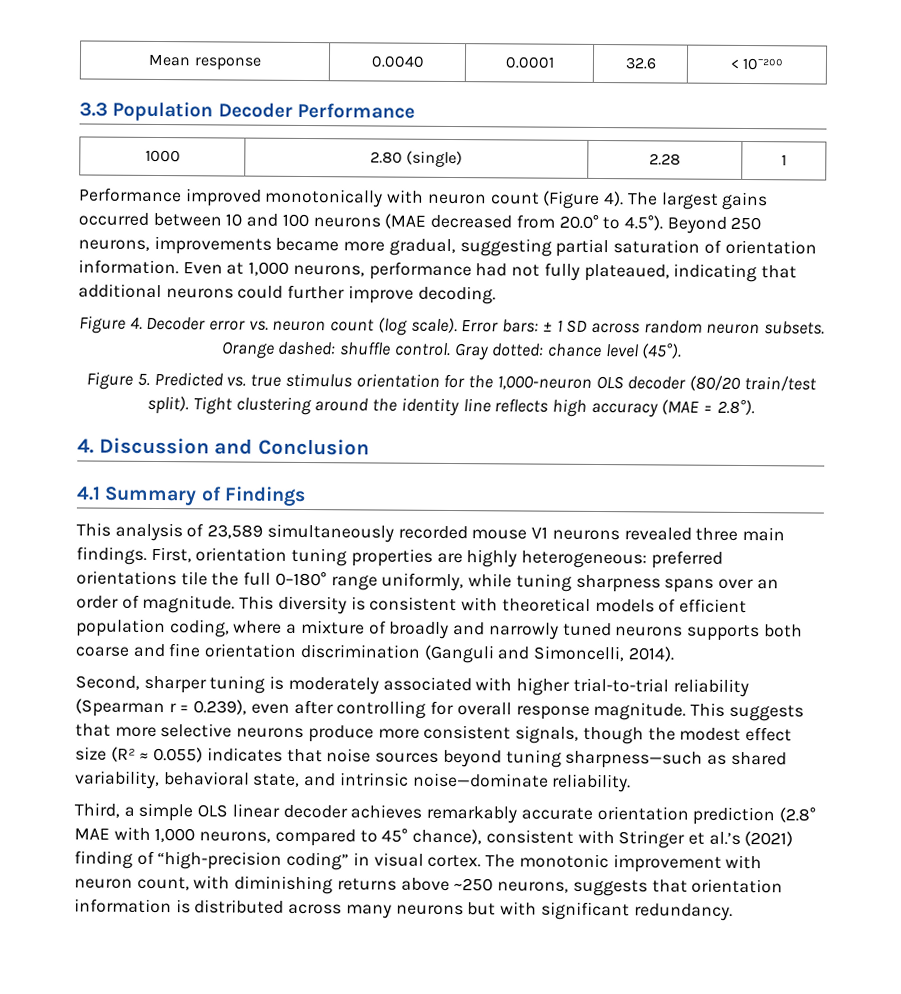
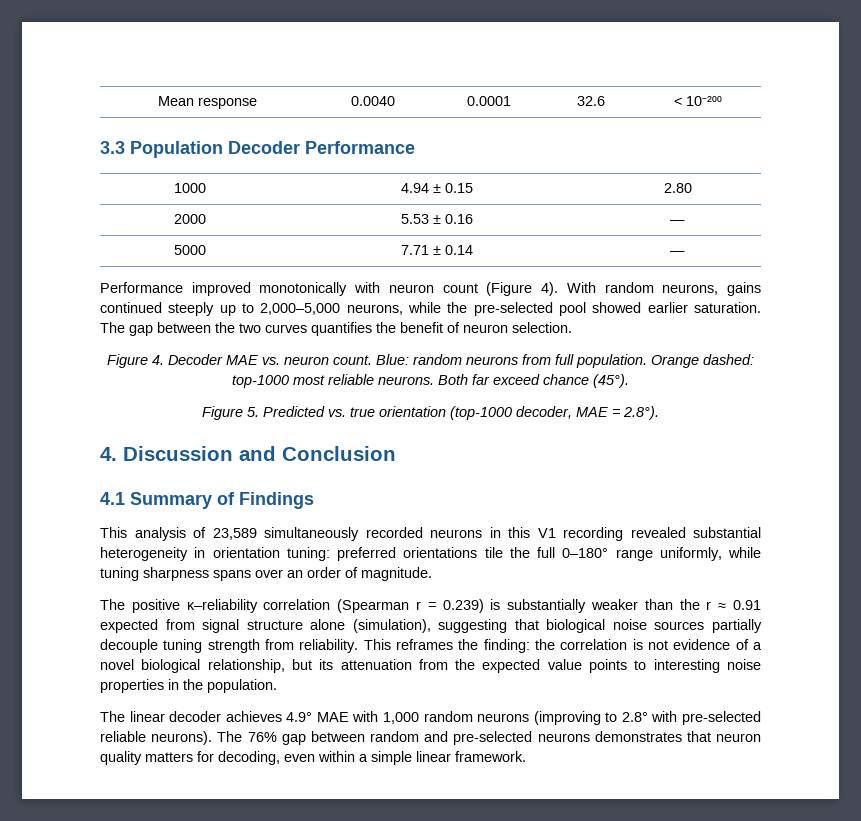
- 1000 | 2.80 (single) | 2.28 | 1
+ 1000 | 4.94 ± 0.15 | 2.80
+ 2000 | 5.53 ± 0.16 | —
+ 5000 | 7.71 ± 0.14 | —
- The largest gains occurred between 10 and 100 neurons (MAE decreased from 20.0° to 4.5°). Beyond 250 neurons, improvements became more gradual, suggesting partial saturation of orientation information. Even at 1,000 neurons, performance had not fully plateaued, indicating that additional neurons could further improve decoding.
+ With random neurons, gains continued steeply up to 2,000–5,000 neurons, while the pre-selected pool showed earlier saturation. The gap between the two curves quantifies the benefit of neuron selection.
- Figure 4. Decoder error vs. neuron count (log scale). Error bars: ± 1 SD across random neuron subsets. Orange dashed: shuffle control. Gray dotted: chance level (45°).
+ Figure 4. Decoder MAE vs. neuron count. Blue: random neurons from full population. Orange dashed: top-1000 most reliable neurons. Both far exceed chance (45°).
- Figure 5. Predicted vs. true stimulus orientation for the 1,000-neuron OLS decoder (80/20 train/test split). Tight clustering around the identity line reflects high accuracy (MAE = 2.8°).
+ Figure 5. Predicted vs. true orientation (top-1000 decoder, MAE = 2.8°).
- This analysis of 23,589 simultaneously recorded mouse V1 neurons revealed three main findings. First, orientation tuning properties are highly heterogeneous: preferred orientations tile the full 0–180° range uniformly, while tuning sharpness spans over an order of magnitude. This diversity is consistent with theoretical models of efficient population coding, where a mixture of broadly and narrowly tuned neurons supports both coarse and fine orientation discrimination (Ganguli and Simoncelli, 2014).
- Second, sharper tuning is moderately associated with higher trial-to-trial reliability (Spearman r = 0.239), even after controlling for overall response magnitude. This suggests that more selective neurons produce more consistent signals, though the modest effect size (R² ≈ 0.055) indicates that noise sources beyond tuning sharpness—such as shared variability, behavioral state, and intrinsic noise—dominate reliability.
- Third, a simple OLS linear decoder achieves remarkably accurate orientation prediction (2.8° MAE with 1,000 neurons, compared to 45° chance), consistent with Stringer et al.’s (2021) finding of “high-precision coding” in visual cortex. The monotonic improvement with neuron count, with diminishing returns above ~250 neurons, suggests that orientation information is distributed across many neurons but with significant redundancy.
+ This analysis of 23,589 simultaneously recorded neurons in this V1 recording revealed substantial heterogeneity in orientation tuning: preferred orientations tile the full 0–180° range uniformly, while tuning sharpness spans over an order of magnitude.
+ The positive κ–reliability correlation (Spearman r = 0.239) is substantially weaker than the r ≈ 0.91 expected from signal structure alone (simulation), suggesting that biological noise sources partially decouple tuning strength from reliability. This reframes the finding: the correlation is not evidence of a novel biological relationship, but its attenuation from the expected value points to interesting noise properties in the population.
+ The linear decoder achieves 4.9° MAE with 1,000 random neurons (improving to 2.8° with pre-selected reliable neurons). The 76% gap between random and pre-selected neurons demonstrates that neuron quality matters for decoding, even within a simple linear framework.

